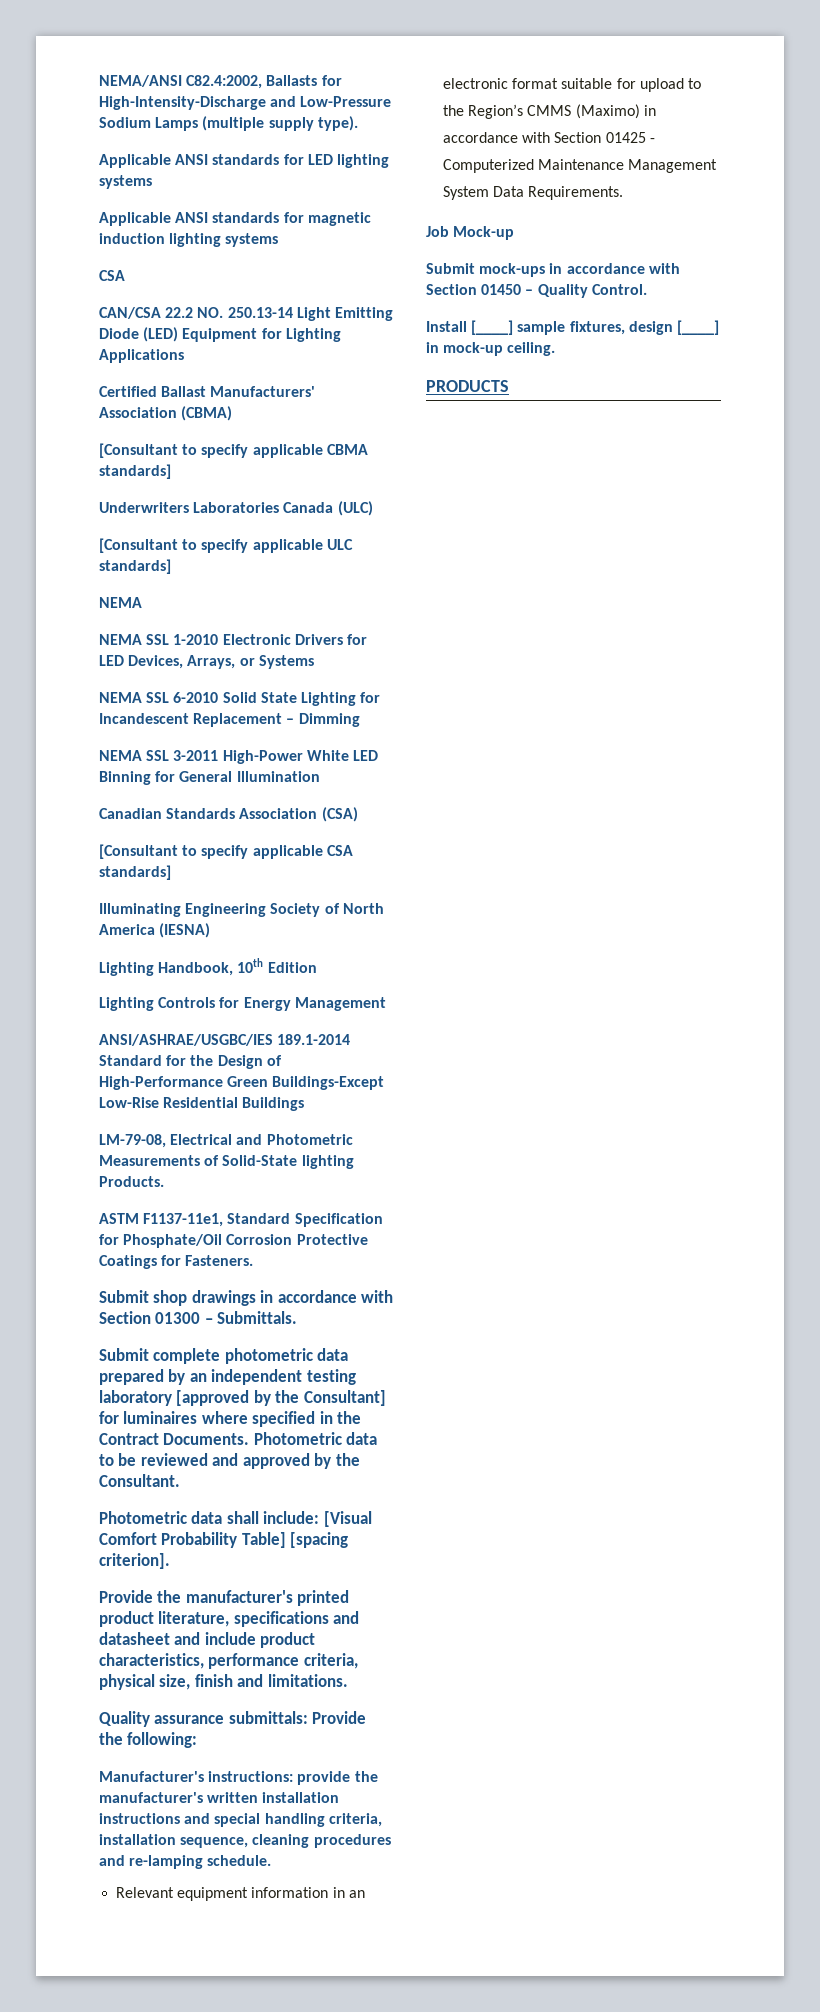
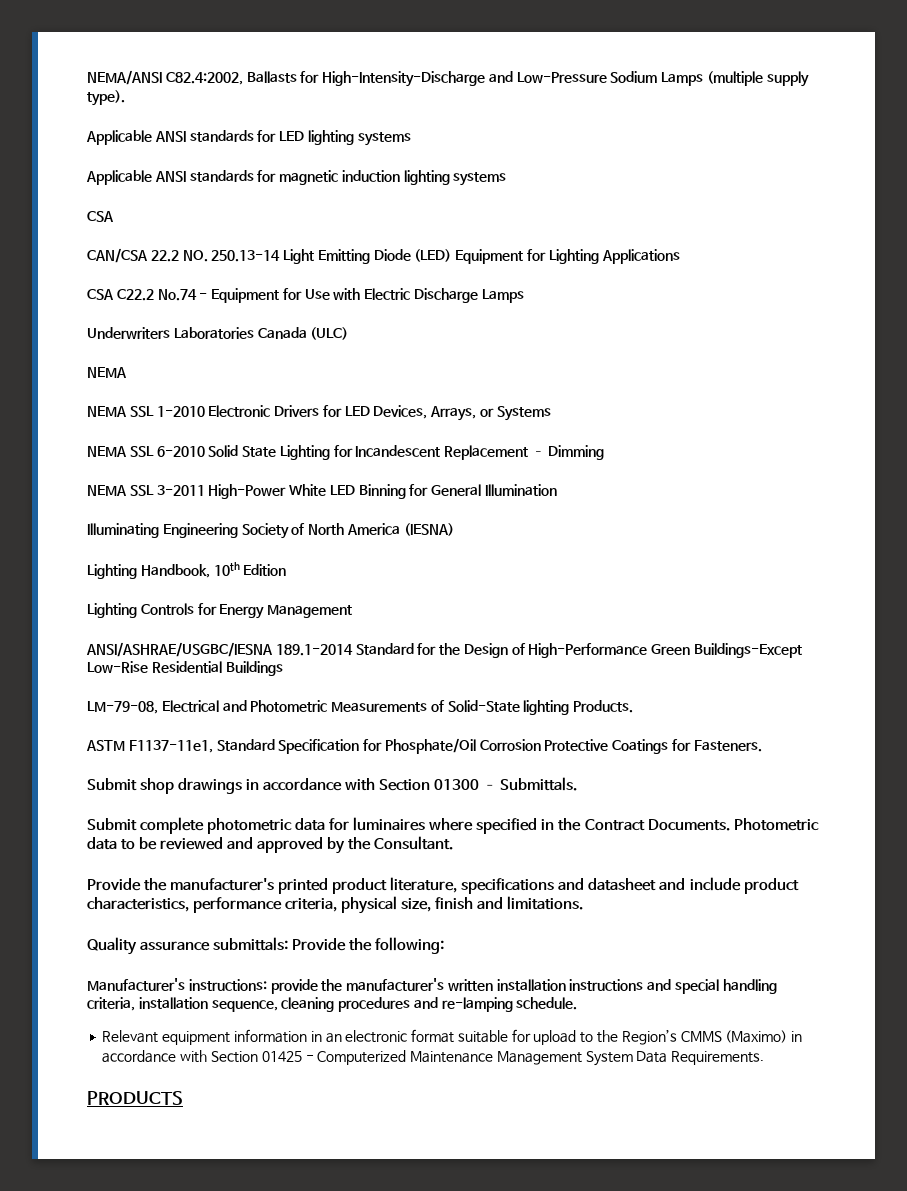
- Certified Ballast Manufacturers' Association (CBMA)
- [Consultant to specify applicable CBMA standards]
+ CSA C22.2 No.74 - Equipment for Use with Electric Discharge Lamps
  Underwriters Laboratories Canada (ULC)
- [Consultant to specify applicable ULC standards]
- Canadian Standards Association (CSA)
- [Consultant to specify applicable CSA standards]
- ANSI/ASHRAE/USGBC/IES 189.1-2014 Standard for the Design of High-Performance Green Buildings-Except Low-Rise Residential Buildings
+ ANSI/ASHRAE/USGBC/IESNA 189.1-2014 Standard for the Design of High-Performance Green Buildings-Except Low-Rise Residential Buildings
- Submit complete photometric data prepared by an independent testing laboratory [approved by the Consultant] for luminaires where specified in the Contract Documents.
+ Submit complete photometric data for luminaires where specified in the Contract Documents.
- Photometric data shall include: [Visual Comfort Probability Table] [spacing criterion].
- Job Mock-up
- Submit mock-ups in accordance with Section 01450 – Quality Control.
- Install [____] sample fixtures, design [____] in mock-up ceiling.

